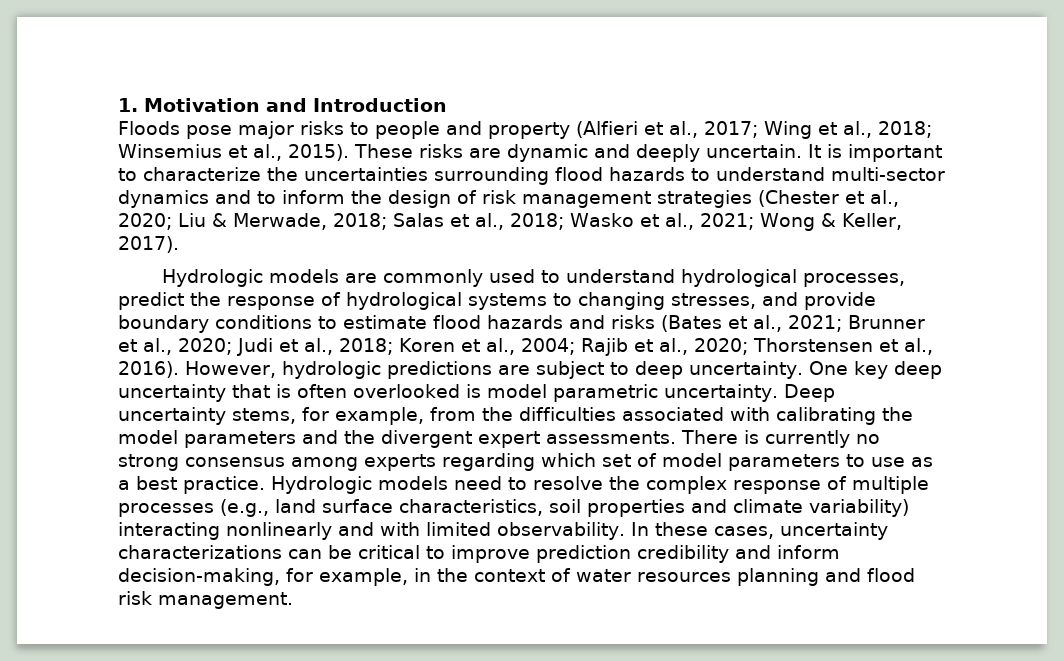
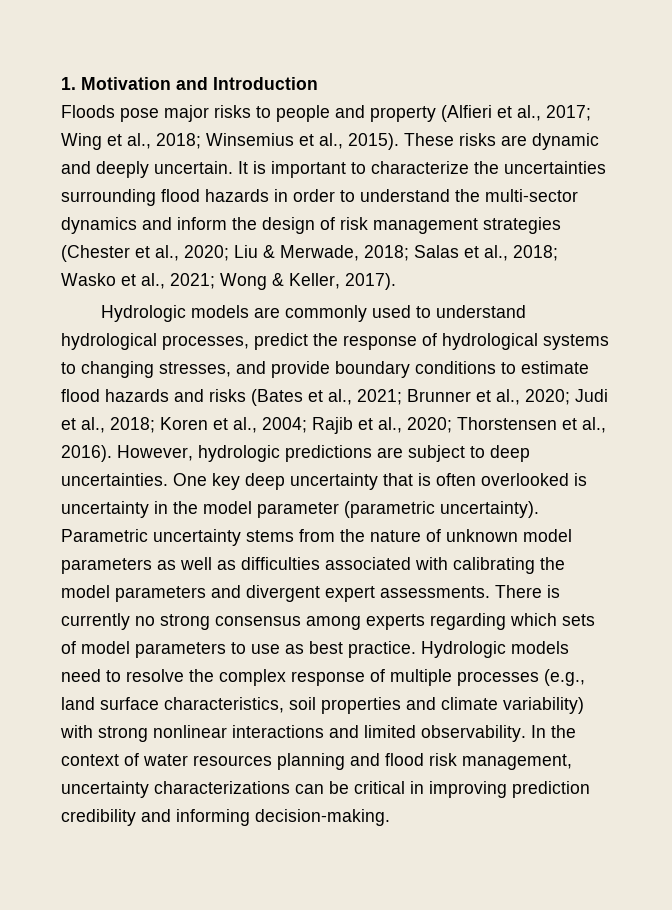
- It is important to characterize the uncertainties surrounding flood hazards to understand multi-sector dynamics and to inform the design of risk management strategies (Chester et al., 2020; Liu & Merwade, 2018; Salas et al., 2018; Wasko et al., 2021; Wong & Keller, 2017).
+ It is important to characterize the uncertainties surrounding flood hazards in order to understand the multi-sector dynamics and inform the design of risk management strategies (Chester et al., 2020; Liu & Merwade, 2018; Salas et al., 2018; Wasko et al., 2021; Wong & Keller, 2017).
- However, hydrologic predictions are subject to deep uncertainty.
+ However, hydrologic predictions are subject to deep uncertainties.
- One key deep uncertainty that is often overlooked is model parametric uncertainty. Deep uncertainty stems, for example, from the difficulties associated with calibrating the model parameters and the divergent expert assessments.
+ One key deep uncertainty that is often overlooked is uncertainty in the model parameter (parametric uncertainty). Parametric uncertainty stems from the nature of unknown model parameters as well as difficulties associated with calibrating the model parameters and divergent expert assessments.
- There is currently no strong consensus among experts regarding which set of model parameters to use as a best practice.
+ There is currently no strong consensus among experts regarding which sets of model parameters to use as best practice.
- Hydrologic models need to resolve the complex response of multiple processes (e.g., land surface characteristics, soil properties and climate variability) interacting nonlinearly and with limited observability. In these cases, uncertainty characterizations can be critical to improve prediction credibility and inform decision-making, for example, in the context of water resources planning and flood risk management.
+ Hydrologic models need to resolve the complex response of multiple processes (e.g., land surface characteristics, soil properties and climate variability) with strong nonlinear interactions and limited observability. In the context of water resources planning and flood risk management, uncertainty characterizations can be critical in improving prediction credibility and informing decision-making.

